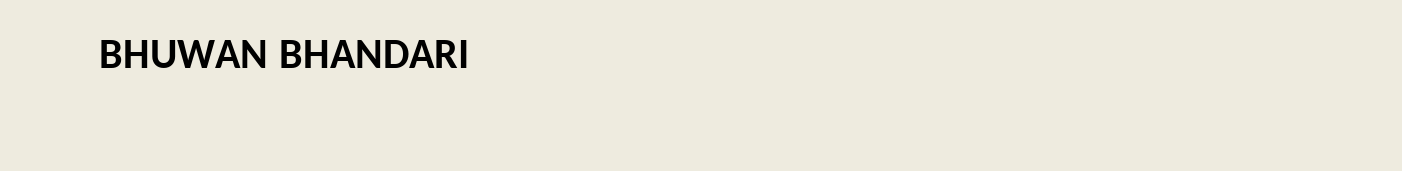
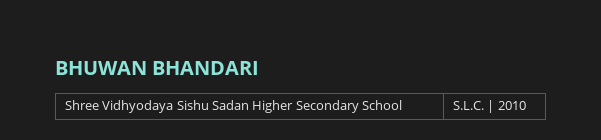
+ Shree Vidhyodaya Sishu Sadan Higher Secondary School | S.L.C. | 2010

